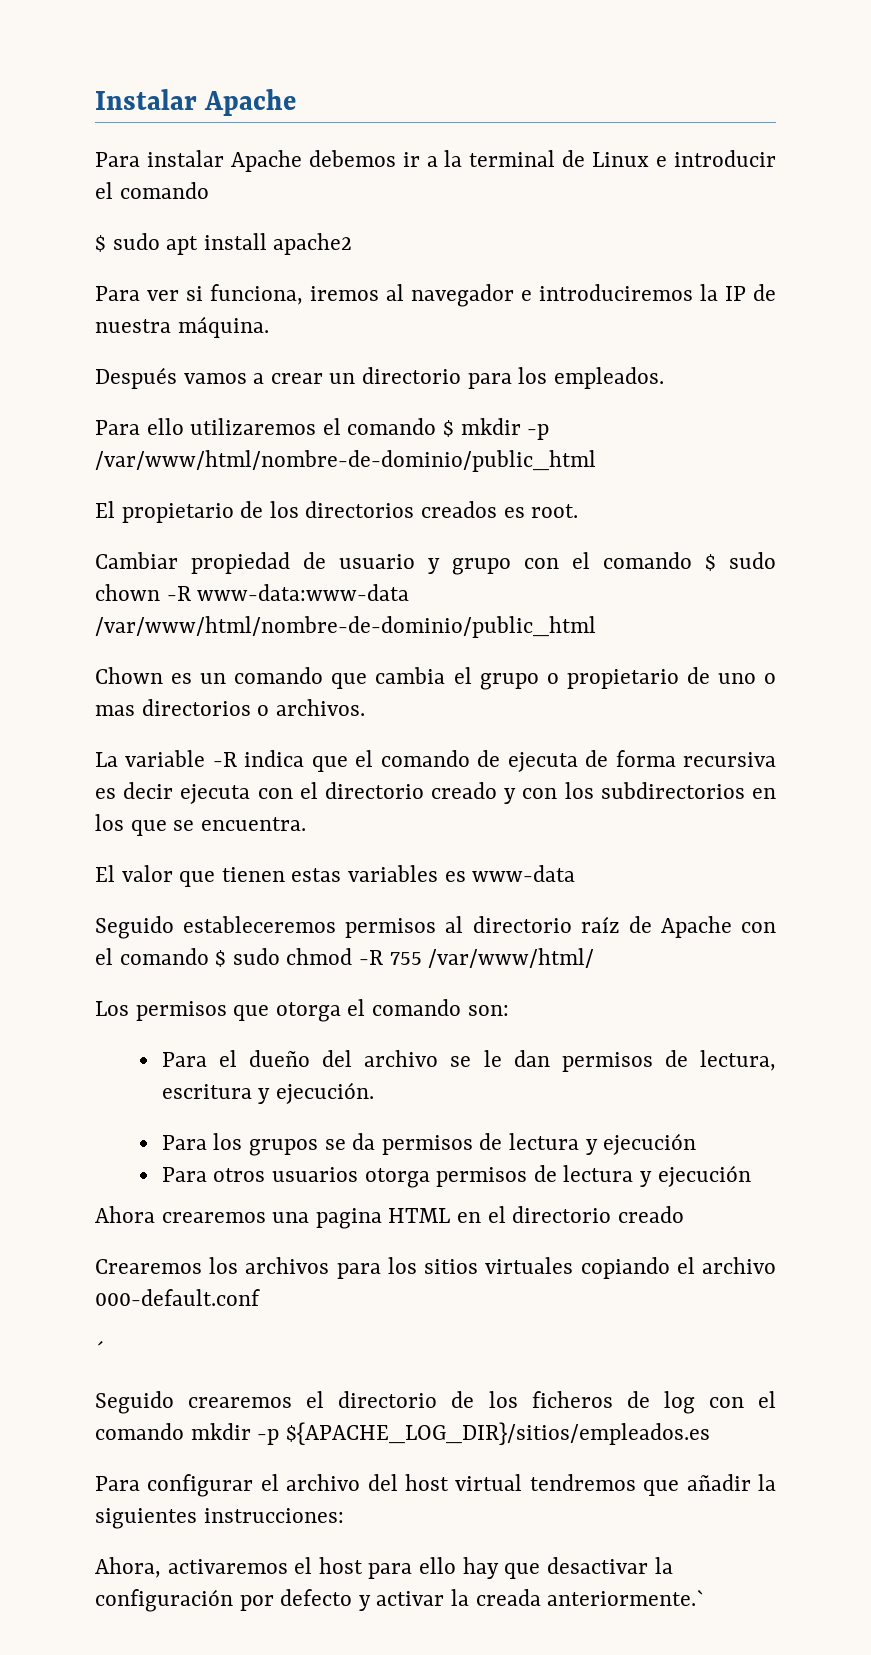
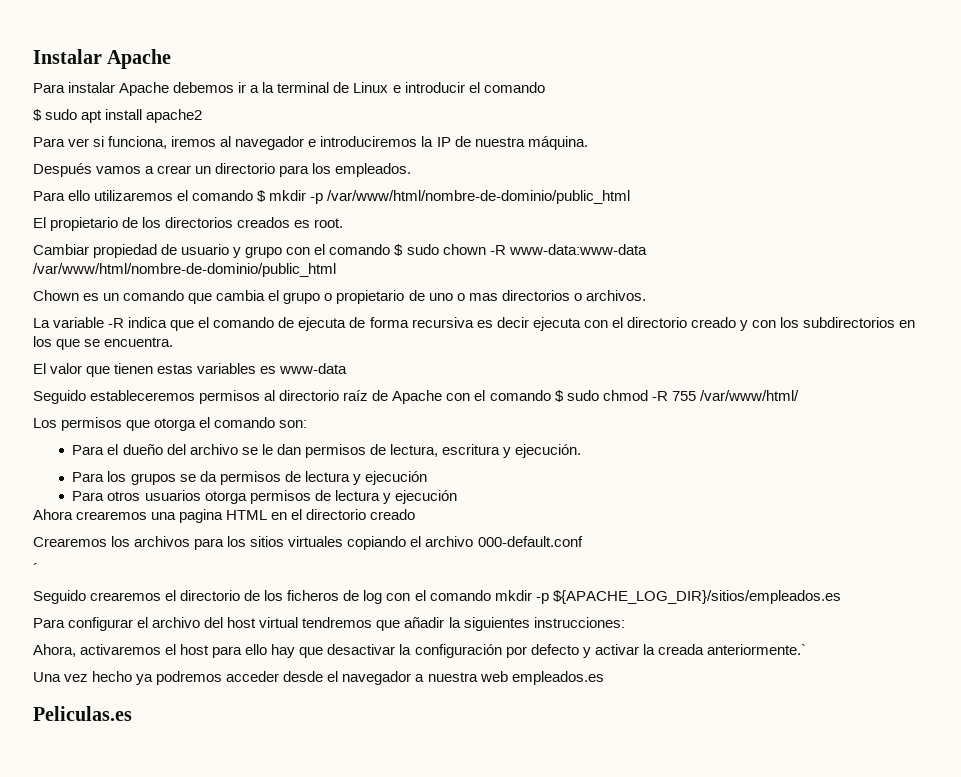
+ Una vez hecho ya podremos acceder desde el navegador a nuestra web empleados.es
+ Peliculas.es

